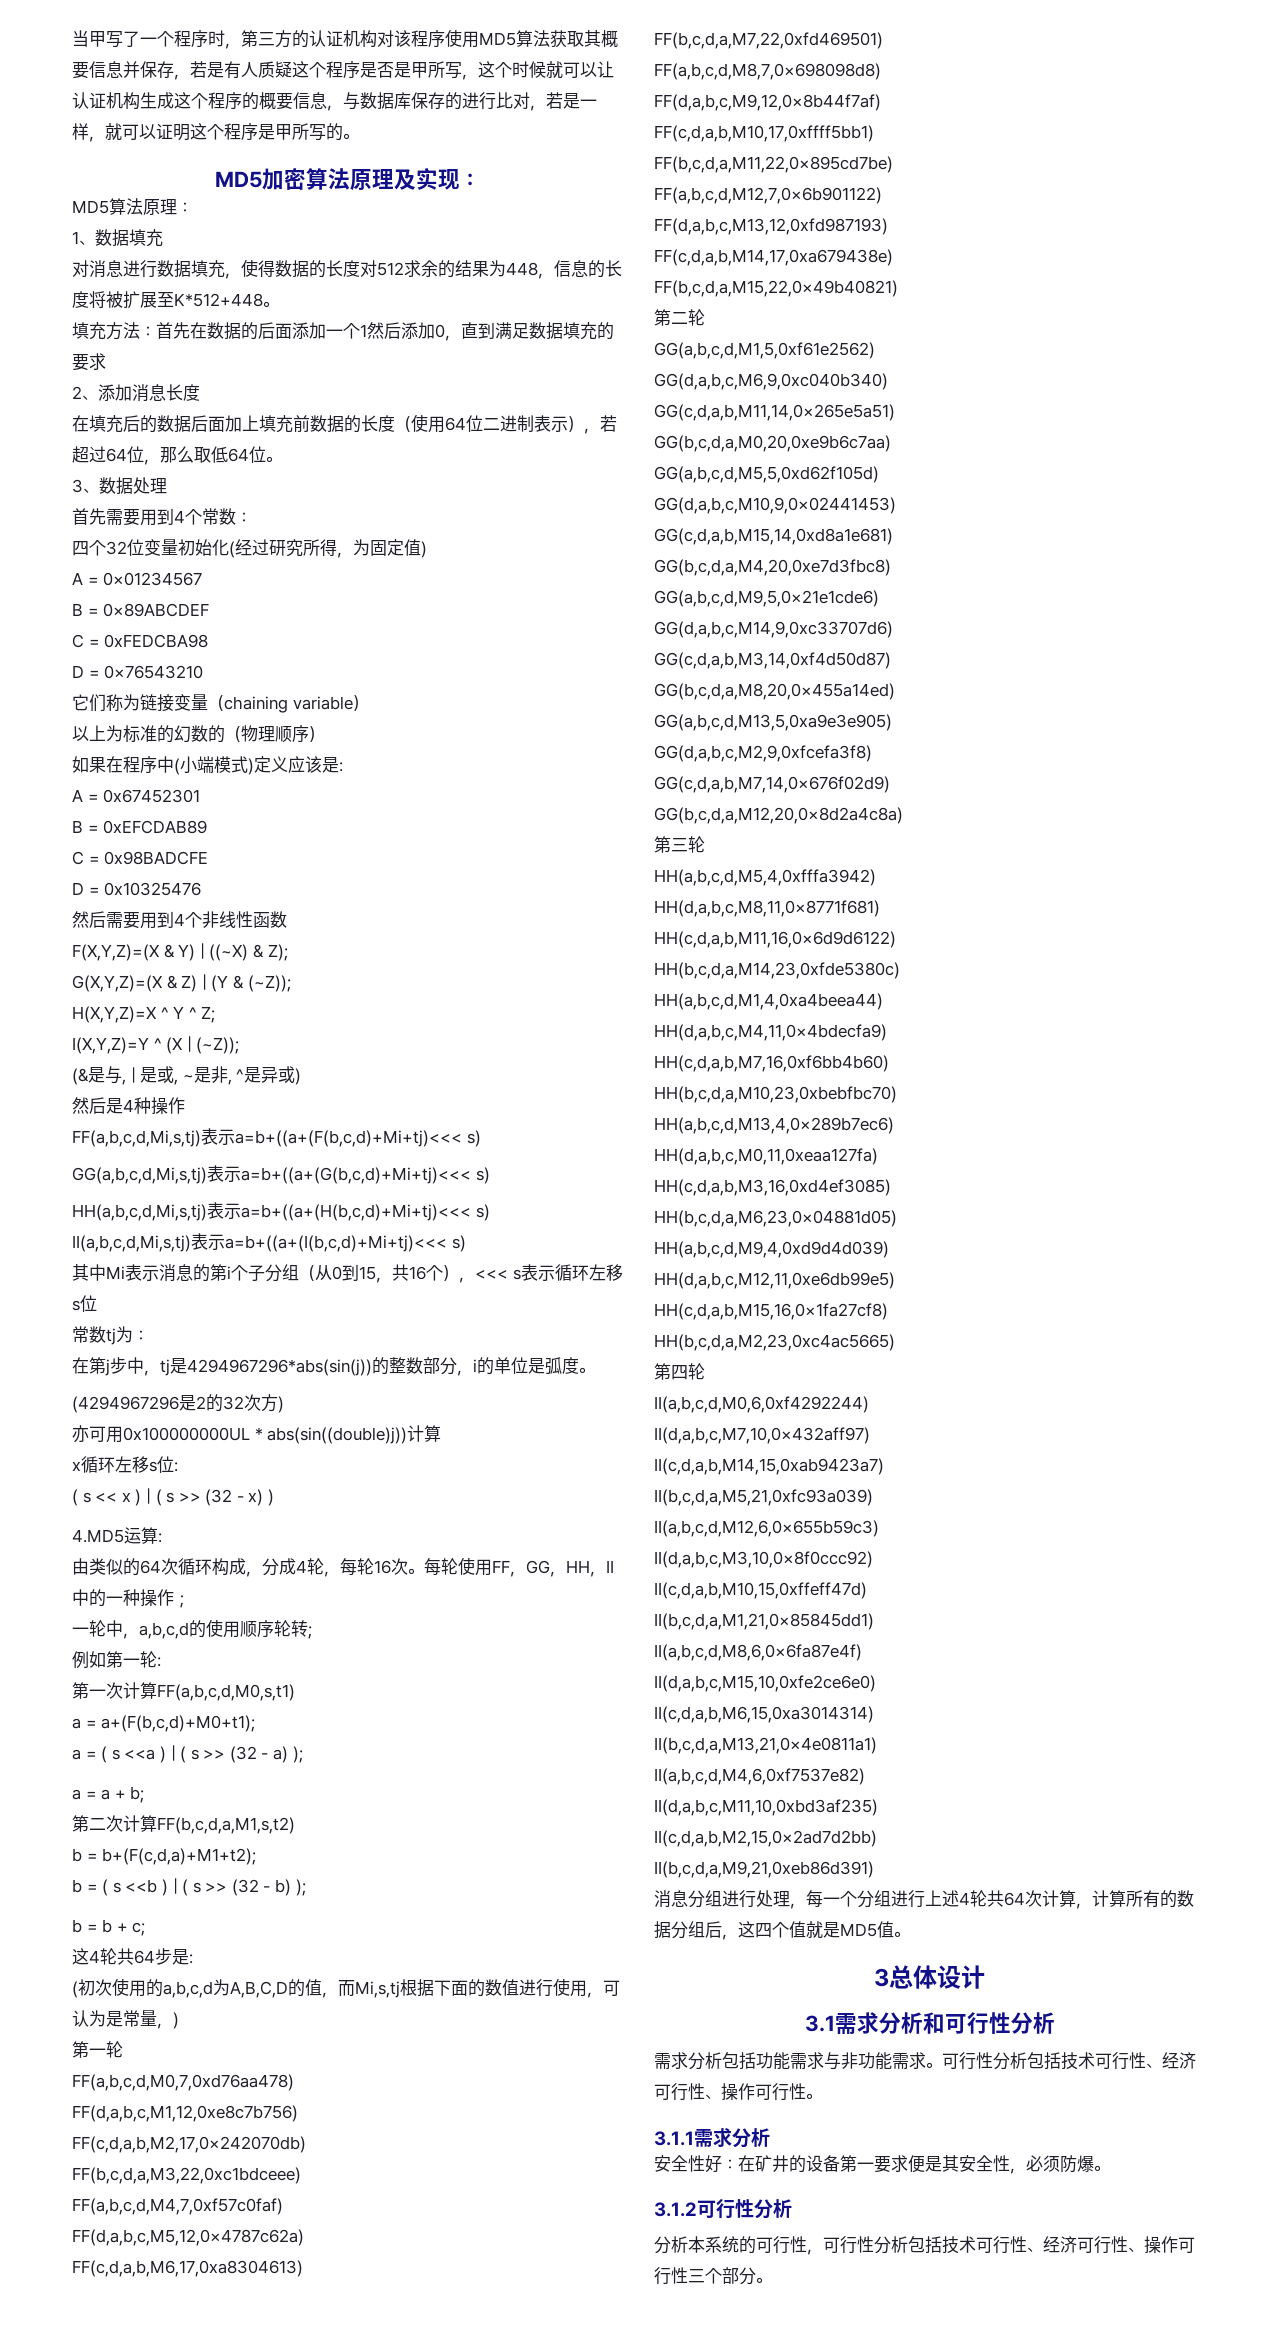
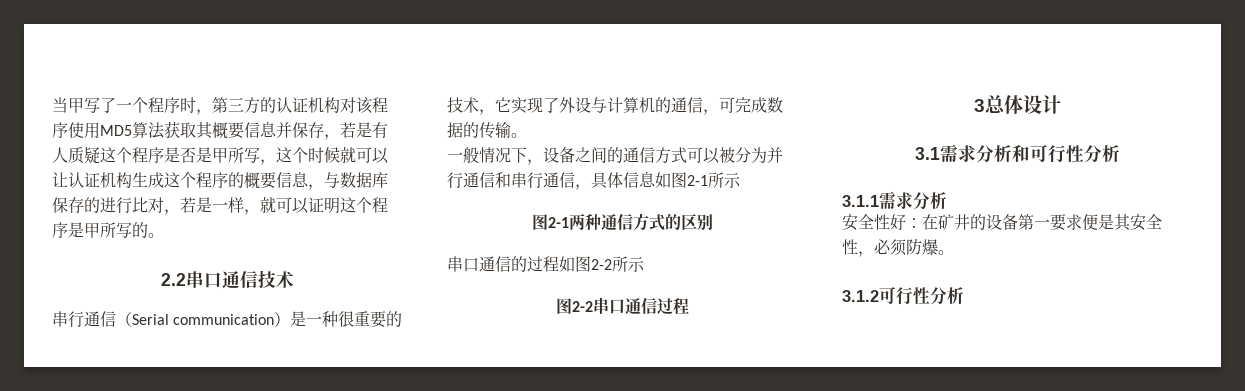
- MD5加密算法原理及实现：
- MD5算法原理：
- 1、数据填充
- 对消息进行数据填充，使得数据的长度对512求余的结果为448，信息的长度将被扩展至K*512+448。
- 填充方法：首先在数据的后面添加一个1然后添加0，直到满足数据填充的要求
- 2、添加消息长度
- 在填充后的数据后面加上填充前数据的长度（使用64位二进制表示），若超过64位，那么取低64位。
- 3、数据处理
- 首先需要用到4个常数：
- 四个32位变量初始化(经过研究所得，为固定值)
- A = 0×01234567
- B = 0×89ABCDEF
- C = 0xFEDCBA98
- D = 0×76543210
- 它们称为链接变量（chaining variable）
- 以上为标准的幻数的（物理顺序）
- 如果在程序中(小端模式)定义应该是:
- A = 0x67452301
- B = 0xEFCDAB89
- C = 0x98BADCFE
- D = 0x10325476
- 然后需要用到4个非线性函数
- F(X,Y,Z)=(X & Y) | ((~X) & Z);
- G(X,Y,Z)=(X & Z) | (Y & (~Z));
- H(X,Y,Z)=X ^ Y ^ Z;
- I(X,Y,Z)=Y ^ (X | (~Z));
- (&是与, | 是或, ~是非, ^是异或)
- 然后是4种操作
- FF(a,b,c,d,Mi,s,tj)表示a=b+((a+(F(b,c,d)+Mi+tj)<<< s)
- GG(a,b,c,d,Mi,s,tj)表示a=b+((a+(G(b,c,d)+Mi+tj)<<< s)
- HH(a,b,c,d,Mi,s,tj)表示a=b+((a+(H(b,c,d)+Mi+tj)<<< s)
- II(a,b,c,d,Mi,s,tj)表示a=b+((a+(I(b,c,d)+Mi+tj)<<< s)
- 其中Mi表示消息的第i个子分组（从0到15，共16个），<<< s表示循环左移s位
- 常数tj为：
- 在第j步中，tj是4294967296*abs(sin(j))的整数部分，i的单位是弧度。
- (4294967296是2的32次方)
- 亦可用0x100000000UL * abs(sin((double)j))计算
- x循环左移s位:
- ( s << x ) | ( s >> (32 - x) )
- 4.MD5运算:
- 由类似的64次循环构成，分成4轮，每轮16次。每轮使用FF，GG，HH，II中的一种操作；
- 一轮中，a,b,c,d的使用顺序轮转;
- 例如第一轮:
- 第一次计算FF(a,b,c,d,M0,s,t1)
- a = a+(F(b,c,d)+M0+t1);
- a = ( s <<a ) | ( s >> (32 - a) );
- a = a + b;
- 第二次计算FF(b,c,d,a,M1,s,t2)
- b = b+(F(c,d,a)+M1+t2);
- b = ( s <<b ) | ( s >> (32 - b) );
- b = b + c;
- 这4轮共64步是:
- (初次使用的a,b,c,d为A,B,C,D的值，而Mi,s,tj根据下面的数值进行使用，可认为是常量，)
- 第一轮
- FF(a,b,c,d,M0,7,0xd76aa478)
- FF(d,a,b,c,M1,12,0xe8c7b756)
- FF(c,d,a,b,M2,17,0×242070db)
- FF(b,c,d,a,M3,22,0xc1bdceee)
- FF(a,b,c,d,M4,7,0xf57c0faf)
- FF(d,a,b,c,M5,12,0×4787c62a)
- FF(c,d,a,b,M6,17,0xa8304613)
- FF(b,c,d,a,M7,22,0xfd469501)
- FF(a,b,c,d,M8,7,0×698098d8)
- FF(d,a,b,c,M9,12,0×8b44f7af)
- FF(c,d,a,b,M10,17,0xffff5bb1)
- FF(b,c,d,a,M11,22,0×895cd7be)
- FF(a,b,c,d,M12,7,0×6b901122)
- FF(d,a,b,c,M13,12,0xfd987193)
- FF(c,d,a,b,M14,17,0xa679438e)
- FF(b,c,d,a,M15,22,0×49b40821)
- 第二轮
- GG(a,b,c,d,M1,5,0xf61e2562)
- GG(d,a,b,c,M6,9,0xc040b340)
- GG(c,d,a,b,M11,14,0×265e5a51)
- GG(b,c,d,a,M0,20,0xe9b6c7aa)
- GG(a,b,c,d,M5,5,0xd62f105d)
- GG(d,a,b,c,M10,9,0×02441453)
- GG(c,d,a,b,M15,14,0xd8a1e681)
- GG(b,c,d,a,M4,20,0xe7d3fbc8)
- GG(a,b,c,d,M9,5,0×21e1cde6)
- GG(d,a,b,c,M14,9,0xc33707d6)
- GG(c,d,a,b,M3,14,0xf4d50d87)
- GG(b,c,d,a,M8,20,0×455a14ed)
- GG(a,b,c,d,M13,5,0xa9e3e905)
- GG(d,a,b,c,M2,9,0xfcefa3f8)
- GG(c,d,a,b,M7,14,0×676f02d9)
- GG(b,c,d,a,M12,20,0×8d2a4c8a)
- 第三轮
- HH(a,b,c,d,M5,4,0xfffa3942)
- HH(d,a,b,c,M8,11,0×8771f681)
- HH(c,d,a,b,M11,16,0×6d9d6122)
- HH(b,c,d,a,M14,23,0xfde5380c)
- HH(a,b,c,d,M1,4,0xa4beea44)
- HH(d,a,b,c,M4,11,0×4bdecfa9)
- HH(c,d,a,b,M7,16,0xf6bb4b60)
- HH(b,c,d,a,M10,23,0xbebfbc70)
- HH(a,b,c,d,M13,4,0×289b7ec6)
- HH(d,a,b,c,M0,11,0xeaa127fa)
- HH(c,d,a,b,M3,16,0xd4ef3085)
- HH(b,c,d,a,M6,23,0×04881d05)
- HH(a,b,c,d,M9,4,0xd9d4d039)
- HH(d,a,b,c,M12,11,0xe6db99e5)
- HH(c,d,a,b,M15,16,0×1fa27cf8)
- HH(b,c,d,a,M2,23,0xc4ac5665)
- 第四轮
- II(a,b,c,d,M0,6,0xf4292244)
- II(d,a,b,c,M7,10,0×432aff97)
- II(c,d,a,b,M14,15,0xab9423a7)
- II(b,c,d,a,M5,21,0xfc93a039)
- II(a,b,c,d,M12,6,0×655b59c3)
- II(d,a,b,c,M3,10,0×8f0ccc92)
- II(c,d,a,b,M10,15,0xffeff47d)
- II(b,c,d,a,M1,21,0×85845dd1)
- II(a,b,c,d,M8,6,0×6fa87e4f)
- II(d,a,b,c,M15,10,0xfe2ce6e0)
- II(c,d,a,b,M6,15,0xa3014314)
- II(b,c,d,a,M13,21,0×4e0811a1)
- II(a,b,c,d,M4,6,0xf7537e82)
- II(d,a,b,c,M11,10,0xbd3af235)
- II(c,d,a,b,M2,15,0×2ad7d2bb)
- II(b,c,d,a,M9,21,0xeb86d391)
- 消息分组进行处理，每一个分组进行上述4轮共64次计算，计算所有的数据分组后，这四个值就是MD5值。
+ 2.2串口通信技术
+ 串行通信（Serial communication）是一种很重要的技术，它实现了外设与计算机的通信，可完成数据的传输。
+ 一般情况下，设备之间的通信方式可以被分为并行通信和串行通信，具体信息如图2-1所示
+ 图2-1两种通信方式的区别
+ 串口通信的过程如图2-2所示
+ 图2-2串口通信过程
- 需求分析包括功能需求与非功能需求。可行性分析包括技术可行性、经济可行性、操作可行性。
- 分析本系统的可行性，可行性分析包括技术可行性、经济可行性、操作可行性三个部分。

